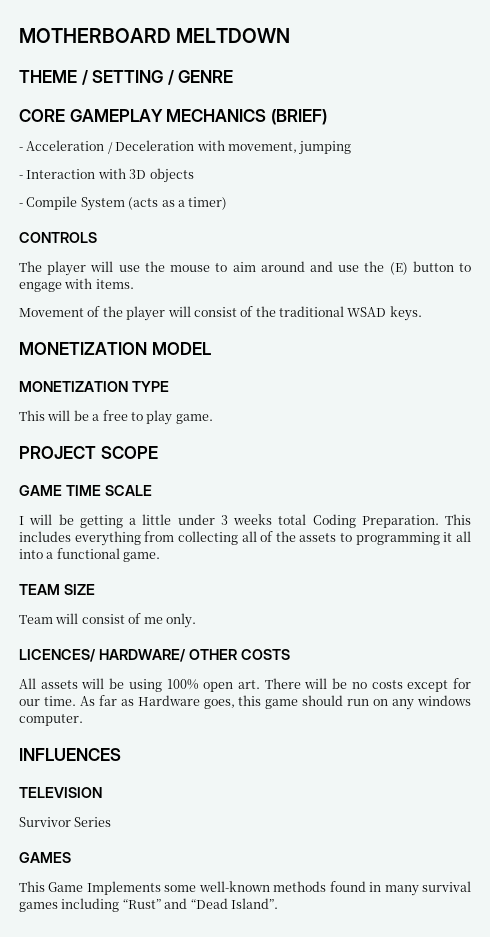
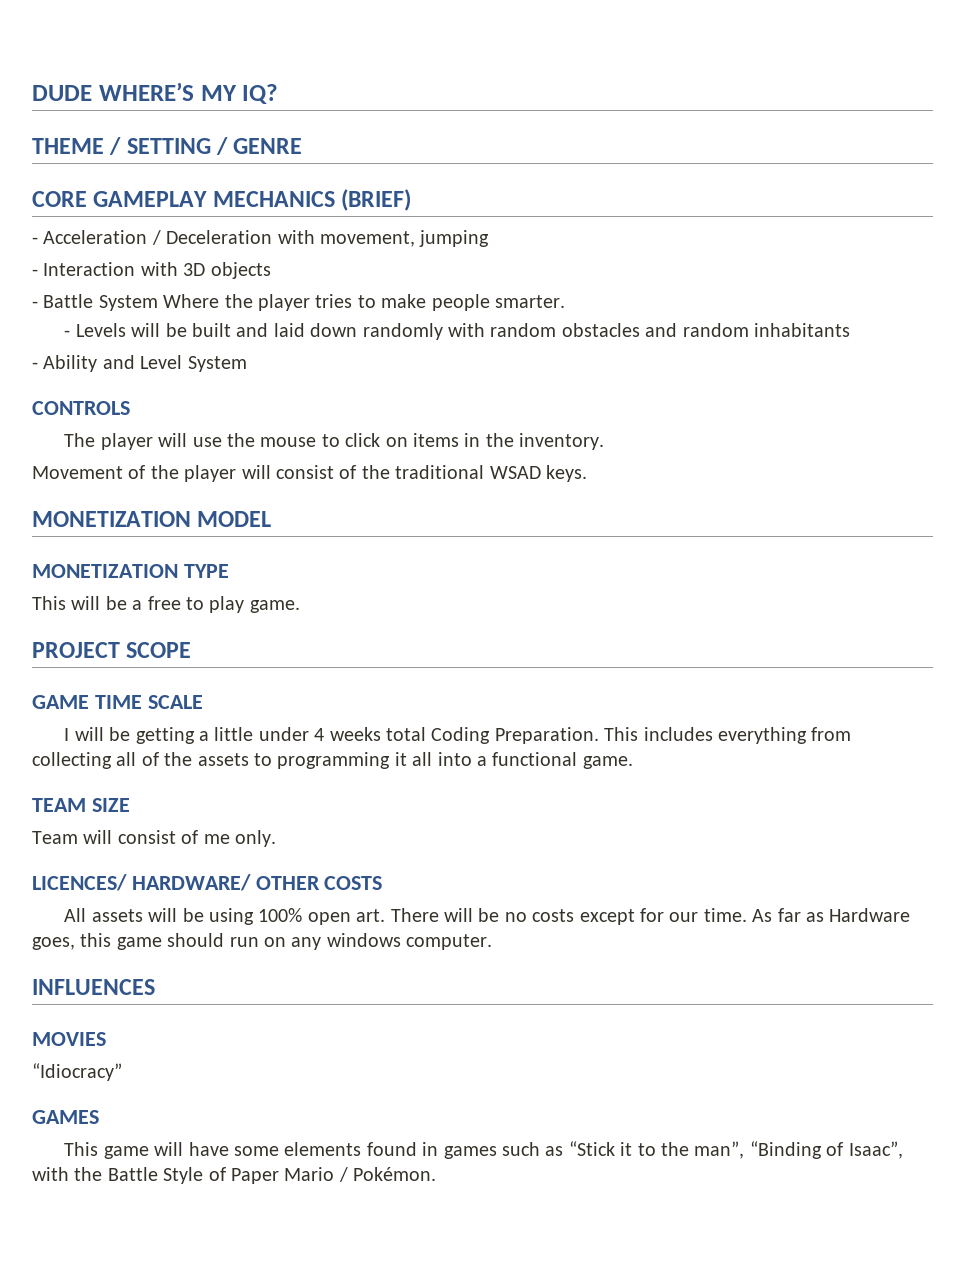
- MOTHERBOARD MELTDOWN
+ DUDE WHERE’S MY IQ?
- - Compile System (acts as a timer)
+ - Battle System Where the player tries to make people smarter.
+ - Levels will be built and laid down randomly with random obstacles and random inhabitants
+ - Ability and Level System
- The player will use the mouse to aim around and use the (E) button to engage with items.
+ The player will use the mouse to click on items in the inventory.
- I will be getting a little under 3 weeks total Coding Preparation.
+ I will be getting a little under 4 weeks total Coding Preparation.
- TELEVISION
- Survivor Series
+ MOVIES
+ “Idiocracy”
- This Game Implements some well-known methods found in many survival games including “Rust” and “Dead Island”.
+ This game will have some elements found in games such as “Stick it to the man”, “Binding of Isaac”, with the Battle Style of Paper Mario / Pokémon.

